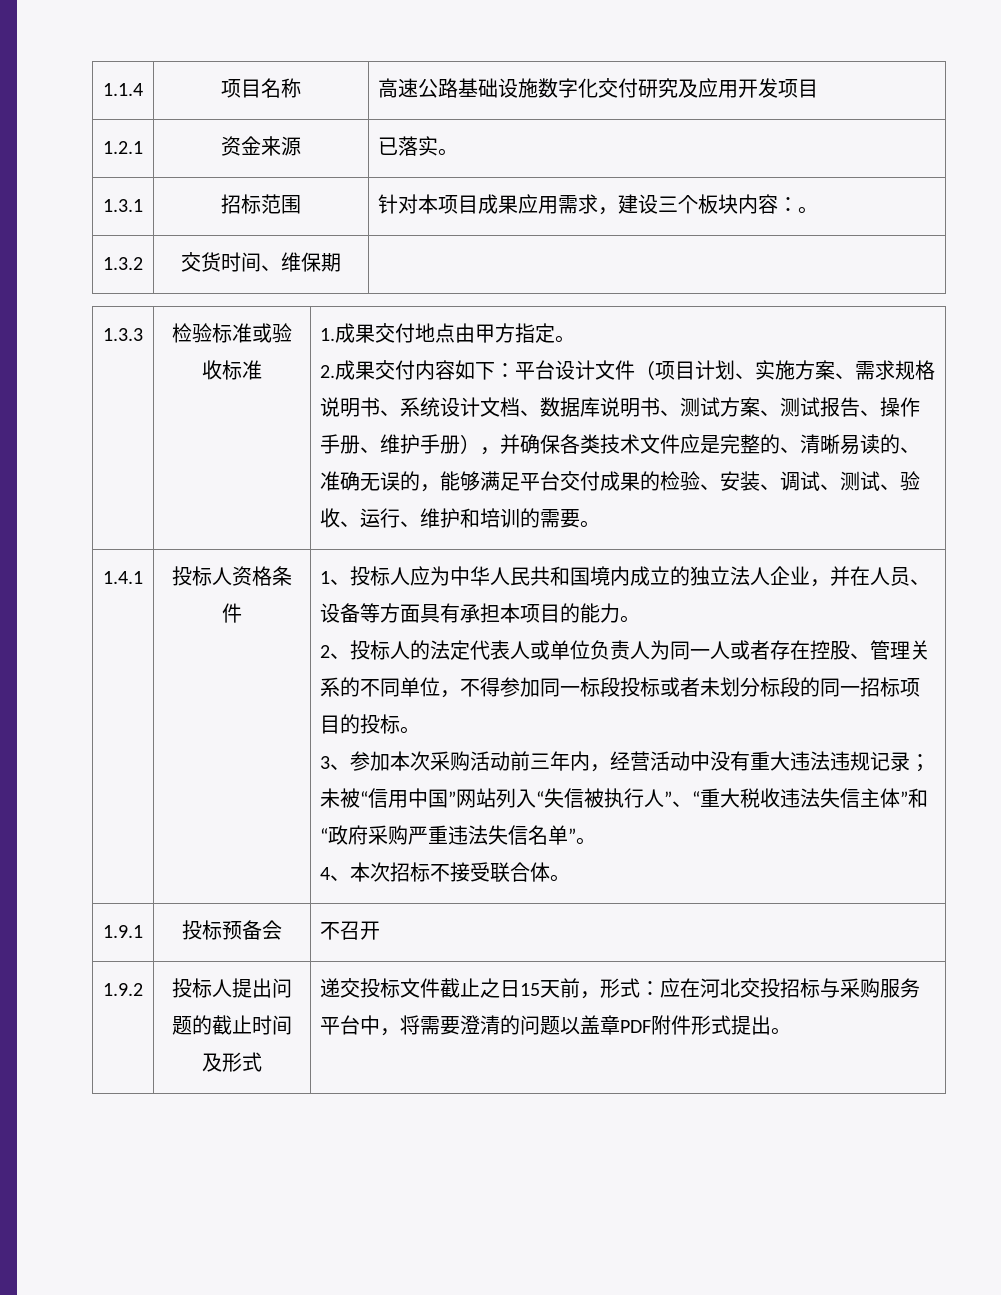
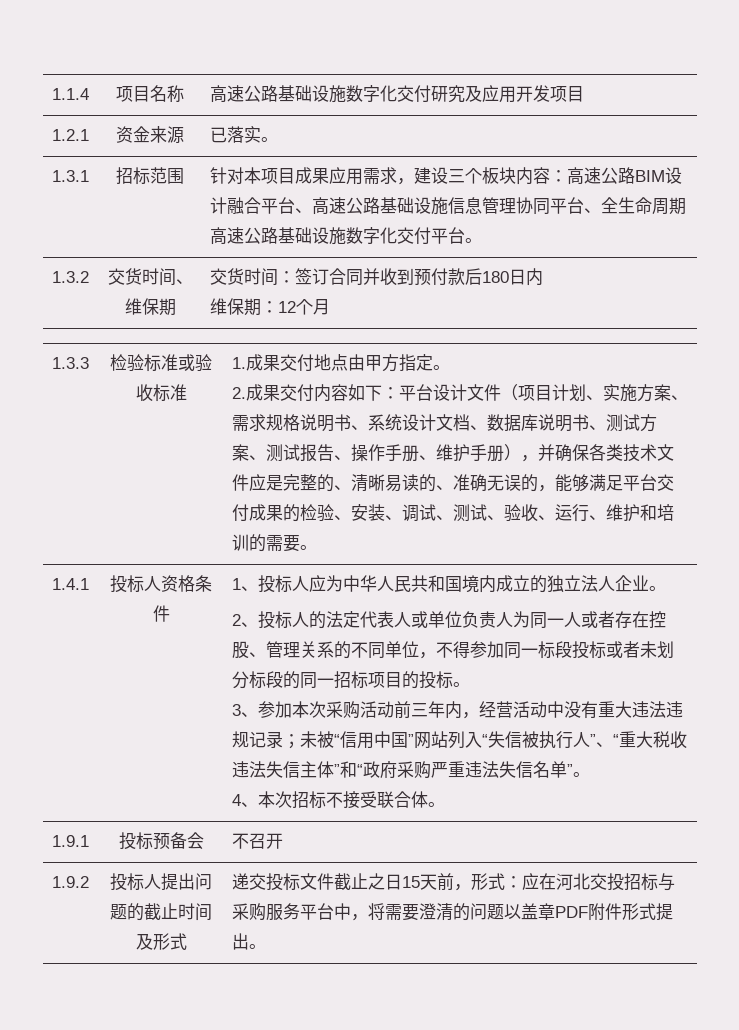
- 1.3.1 | 招标范围 | 针对本项目成果应用需求，建设三个板块内容：。
+ 1.3.1 | 招标范围 | 针对本项目成果应用需求，建设三个板块内容：高速公路BIM设计融合平台、高速公路基础设施信息管理协同平台、全生命周期高速公路基础设施数字化交付平台。
- 1.3.2 | 交货时间、维保期 |
+ 1.3.2 | 交货时间、维保期 | 交货时间：签订合同并收到预付款后180日内
+ 维保期：12个月
- 1、投标人应为中华人民共和国境内成立的独立法人企业，并在人员、设备等方面具有承担本项目的能力。
+ 1、投标人应为中华人民共和国境内成立的独立法人企业。

